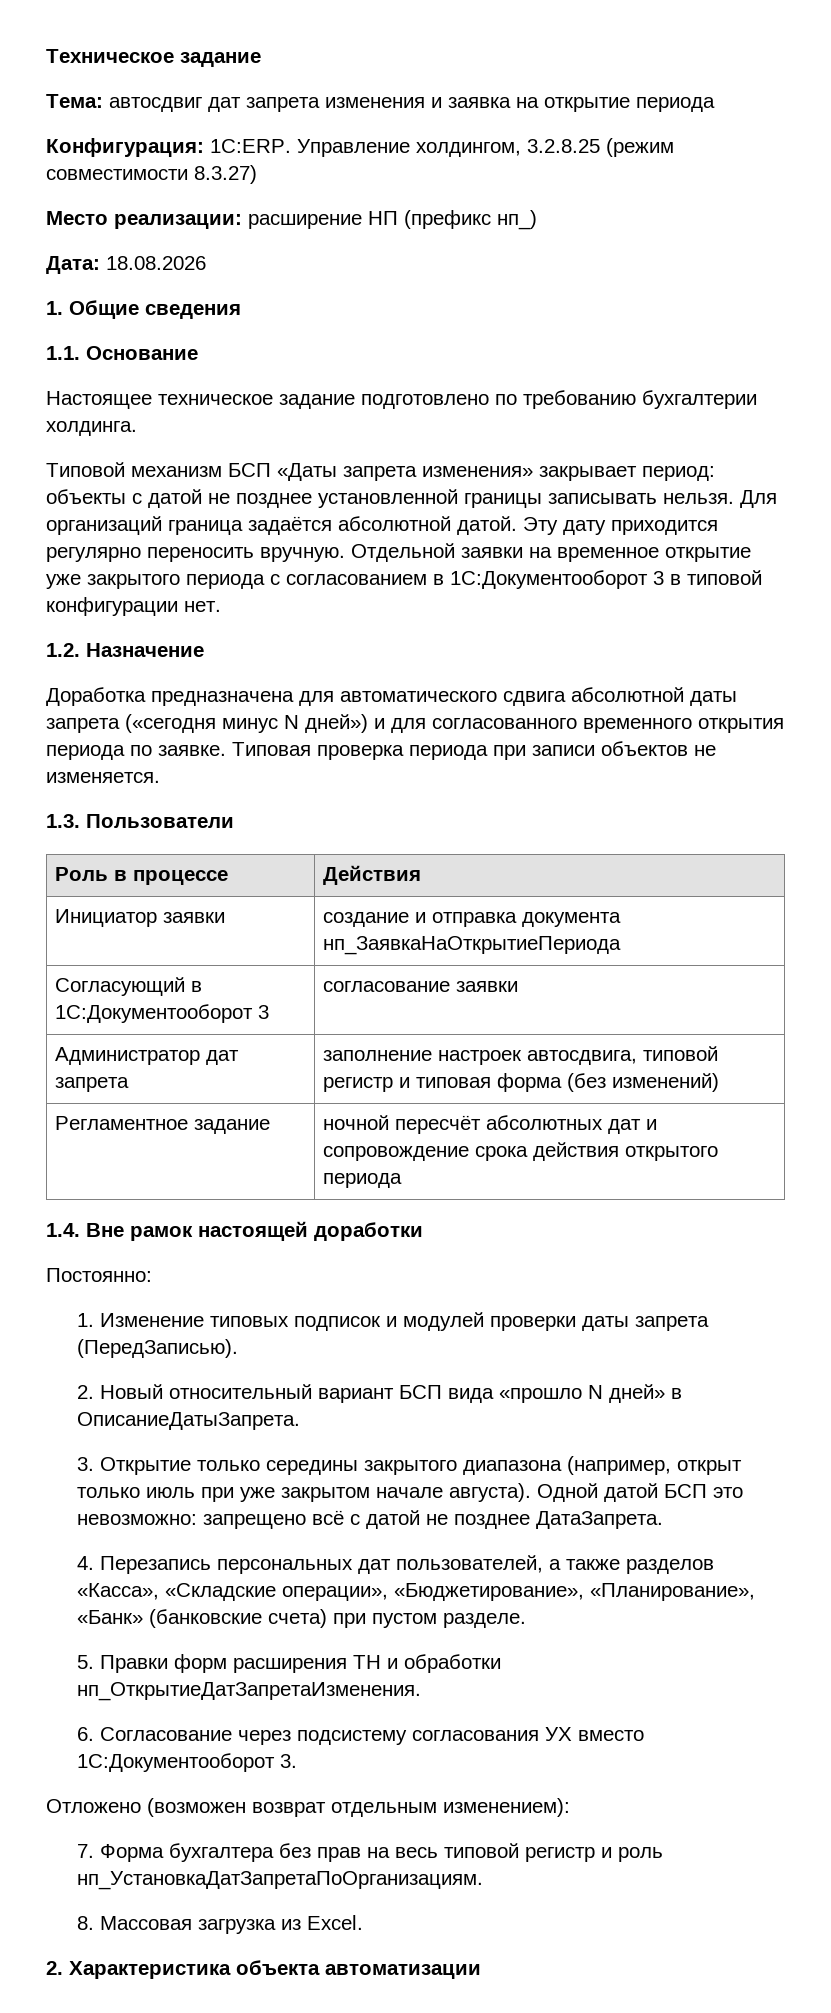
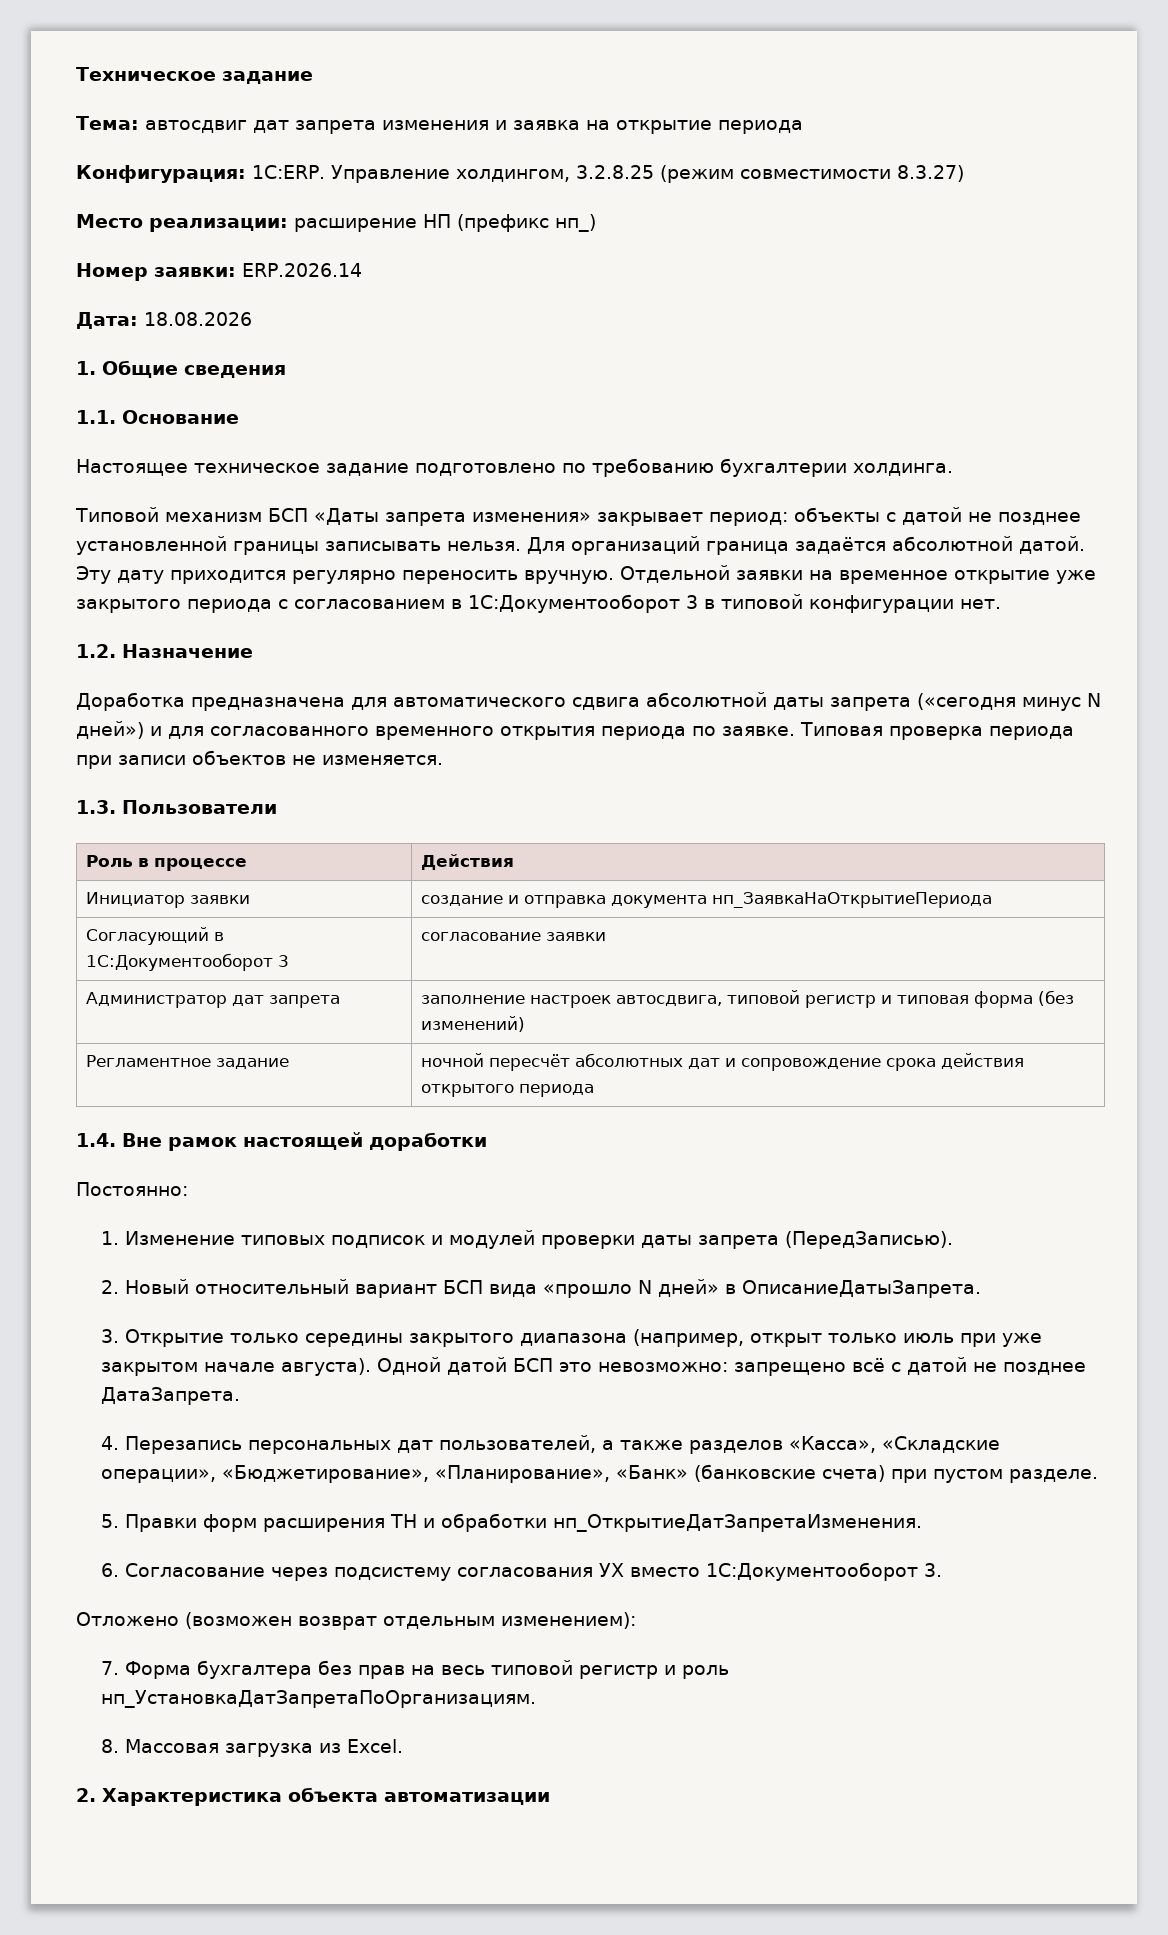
+ Номер заявки: ERP.2026.14

